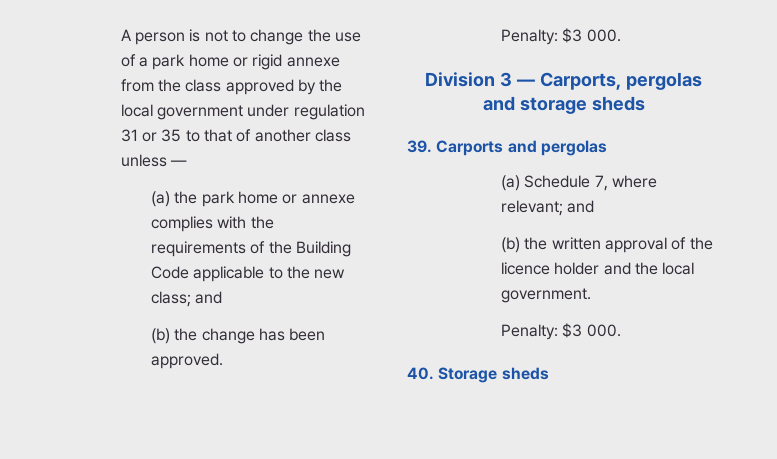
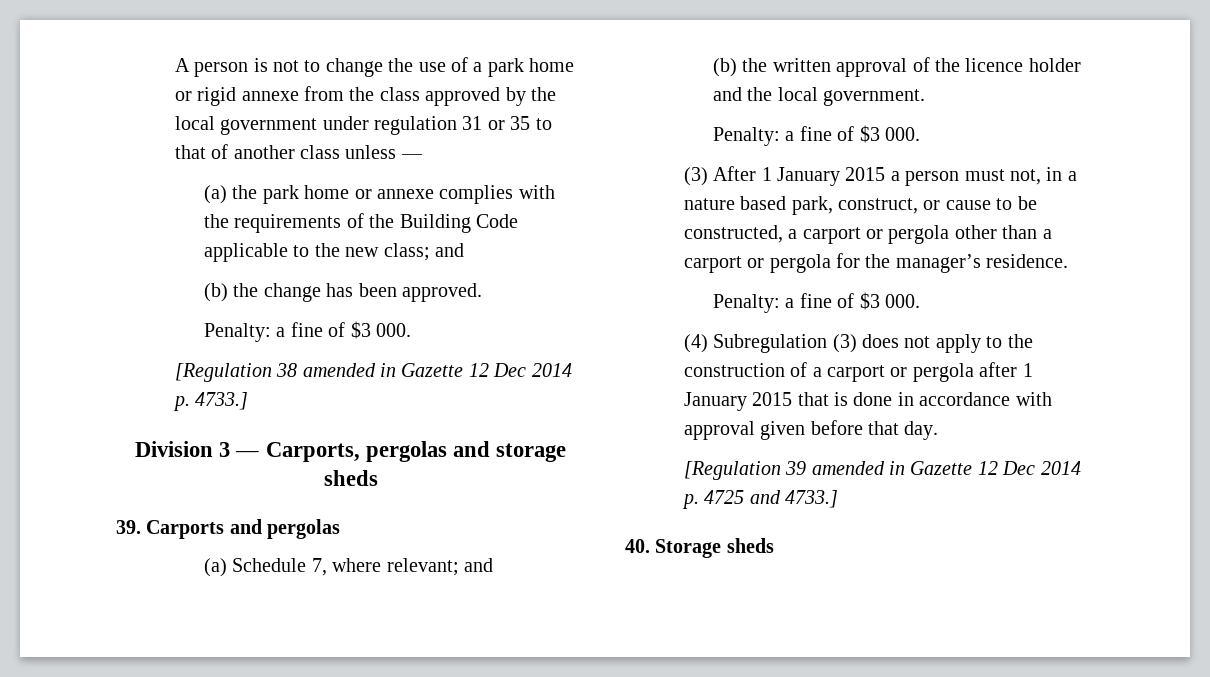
  (b) the change has been approved.
- Penalty: $3 000.
+ Penalty: a fine of $3 000.
+ [Regulation 38 amended in Gazette 12 Dec 2014 p. 4733.]
  (b) the written approval of the licence holder and the local government.
- Penalty: $3 000.
+ Penalty: a fine of $3 000.
+ (3) After 1 January 2015 a person must not, in a nature based park, construct, or cause to be constructed, a carport or pergola other than a carport or pergola for the manager’s residence.
+ Penalty: a fine of $3 000.
+ (4) Subregulation (3) does not apply to the construction of a carport or pergola after 1 January 2015 that is done in accordance with approval given before that day.
+ [Regulation 39 amended in Gazette 12 Dec 2014 p. 4725 and 4733.]

